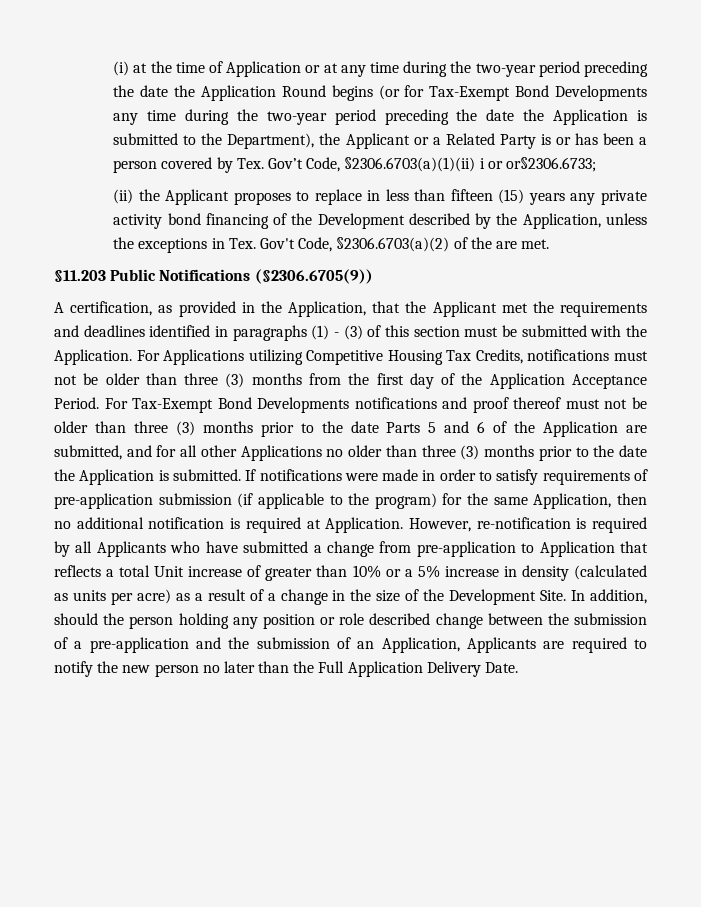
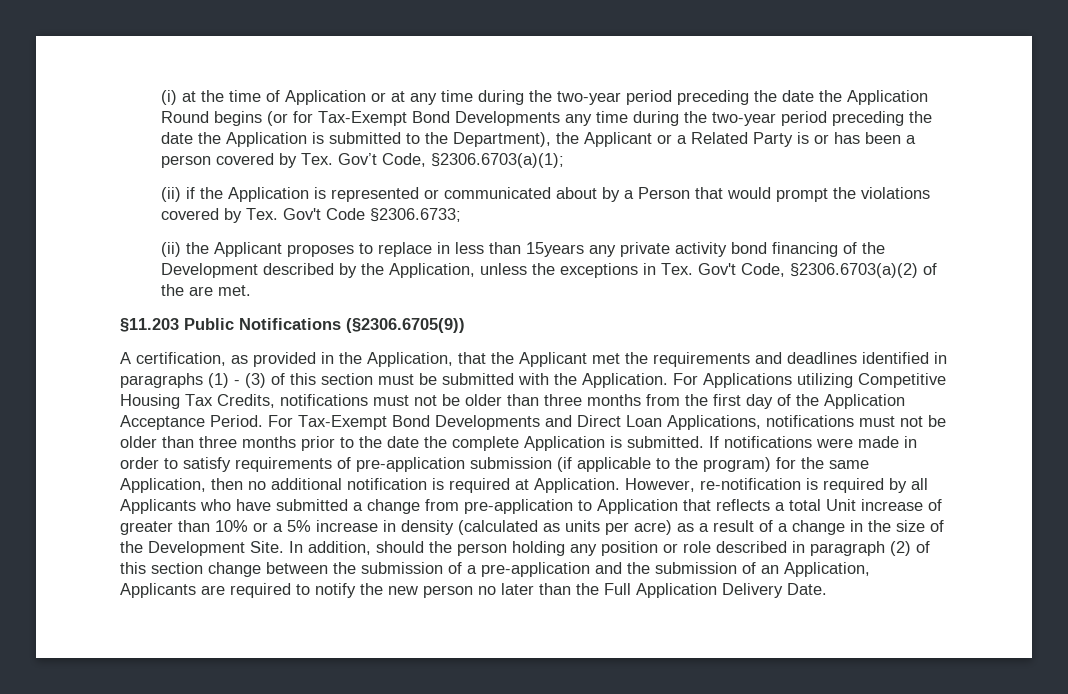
- (i) at the time of Application or at any time during the two-year period preceding the date the Application Round begins (or for Tax-Exempt Bond Developments any time during the two-year period preceding the date the Application is submitted to the Department), the Applicant or a Related Party is or has been a person covered by Tex. Gov’t Code, §2306.6703(a)(1)(ii) i or or§2306.6733;
+ (i) at the time of Application or at any time during the two-year period preceding the date the Application Round begins (or for Tax-Exempt Bond Developments any time during the two-year period preceding the date the Application is submitted to the Department), the Applicant or a Related Party is or has been a person covered by Tex. Gov’t Code, §2306.6703(a)(1);
+ (ii) if the Application is represented or communicated about by a Person that would prompt the violations covered by Tex. Gov't Code §2306.6733;
- (ii) the Applicant proposes to replace in less than fifteen (15) years any private activity bond financing of the Development described by the Application, unless the exceptions in Tex. Gov't Code, §2306.6703(a)(2) of the are met.
+ (ii) the Applicant proposes to replace in less than 15years any private activity bond financing of the Development described by the Application, unless the exceptions in Tex. Gov't Code, §2306.6703(a)(2) of the are met.
- For Applications utilizing Competitive Housing Tax Credits, notifications must not be older than three (3) months from the first day of the Application Acceptance Period.
+ For Applications utilizing Competitive Housing Tax Credits, notifications must not be older than three months from the first day of the Application Acceptance Period.
- For Tax-Exempt Bond Developments notifications and proof thereof must not be older than three (3) months prior to the date Parts 5 and 6 of the Application are submitted, and for all other Applications no older than three (3) months prior to the date the Application is submitted.
+ For Tax-Exempt Bond Developments and Direct Loan Applications, notifications must not be older than three months prior to the date the complete Application is submitted.
- In addition, should the person holding any position or role described change between the submission of a pre-application and the submission of an Application, Applicants are required to notify the new person no later than the Full Application Delivery Date.
+ In addition, should the person holding any position or role described in paragraph (2) of this section change between the submission of a pre-application and the submission of an Application, Applicants are required to notify the new person no later than the Full Application Delivery Date.

